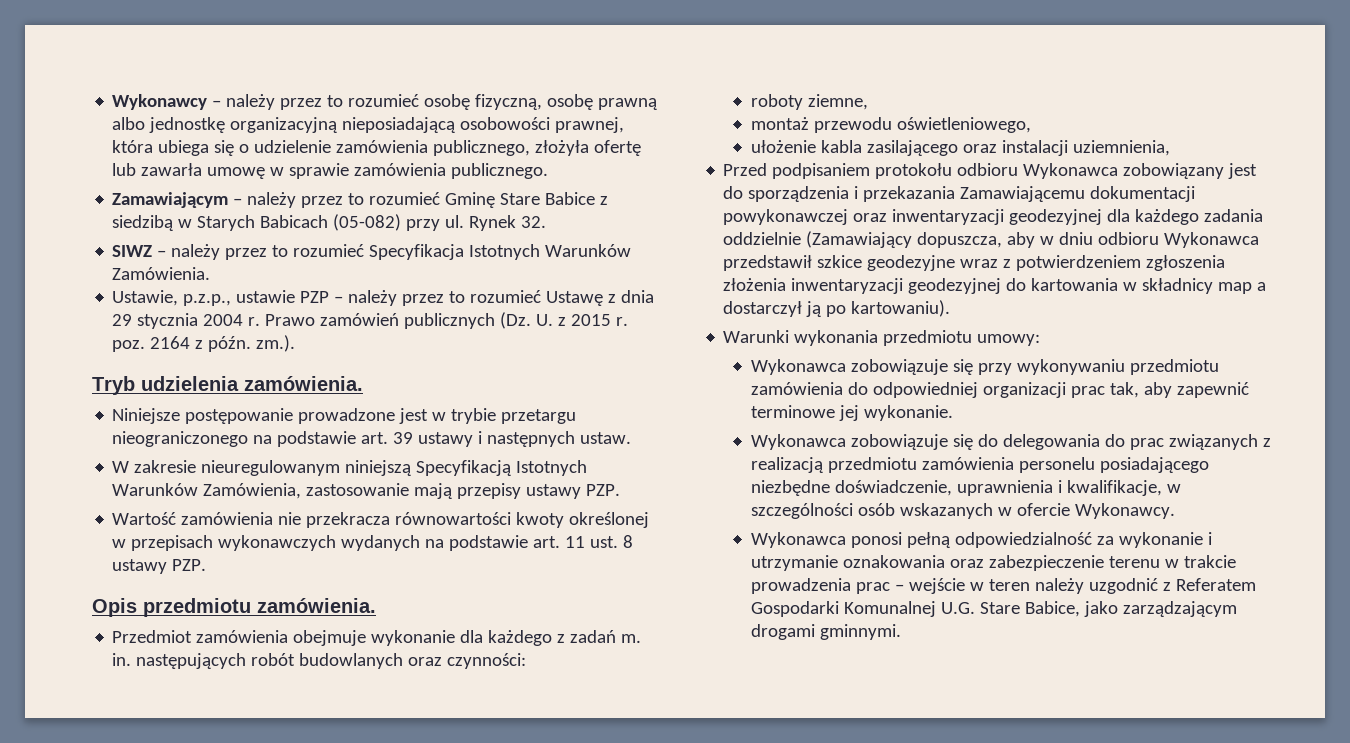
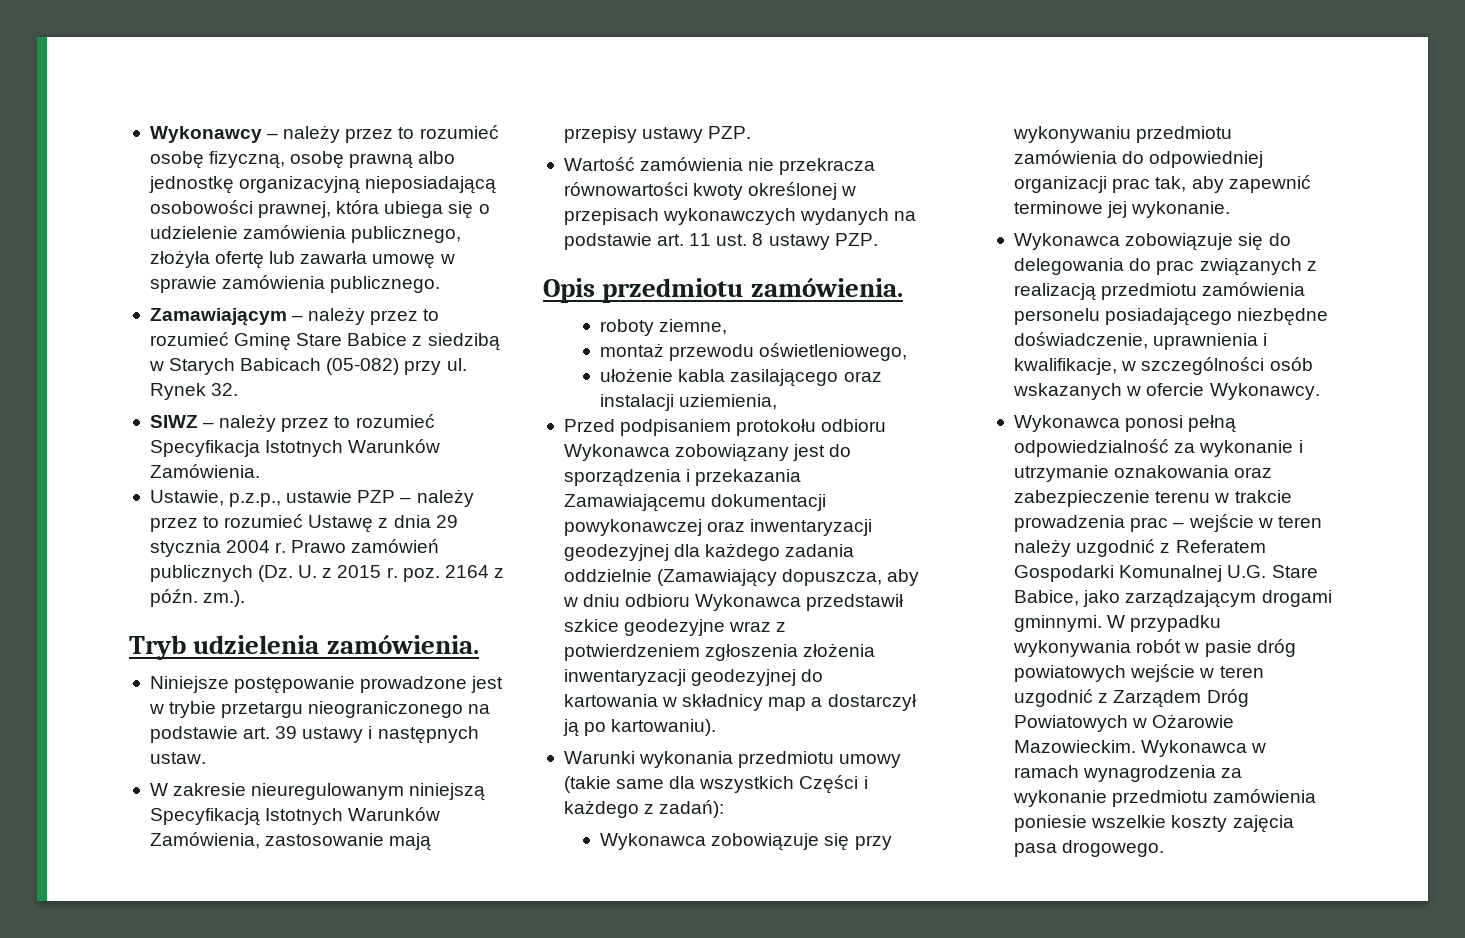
- Przedmiot zamówienia obejmuje wykonanie dla każdego z zadań m. in. następujących robót budowlanych oraz czynności:
- ułożenie kabla zasilającego oraz instalacji uziemnienia,
+ ułożenie kabla zasilającego oraz instalacji uziemienia,
- Warunki wykonania przedmiotu umowy:
+ Warunki wykonania przedmiotu umowy (takie same dla wszystkich Części i każdego z zadań):
+ W przypadku wykonywania robót w pasie dróg powiatowych wejście w teren uzgodnić z Zarządem Dróg Powiatowych w Ożarowie Mazowieckim. Wykonawca w ramach wynagrodzenia za wykonanie przedmiotu zamówienia poniesie wszelkie koszty zajęcia pasa drogowego.

